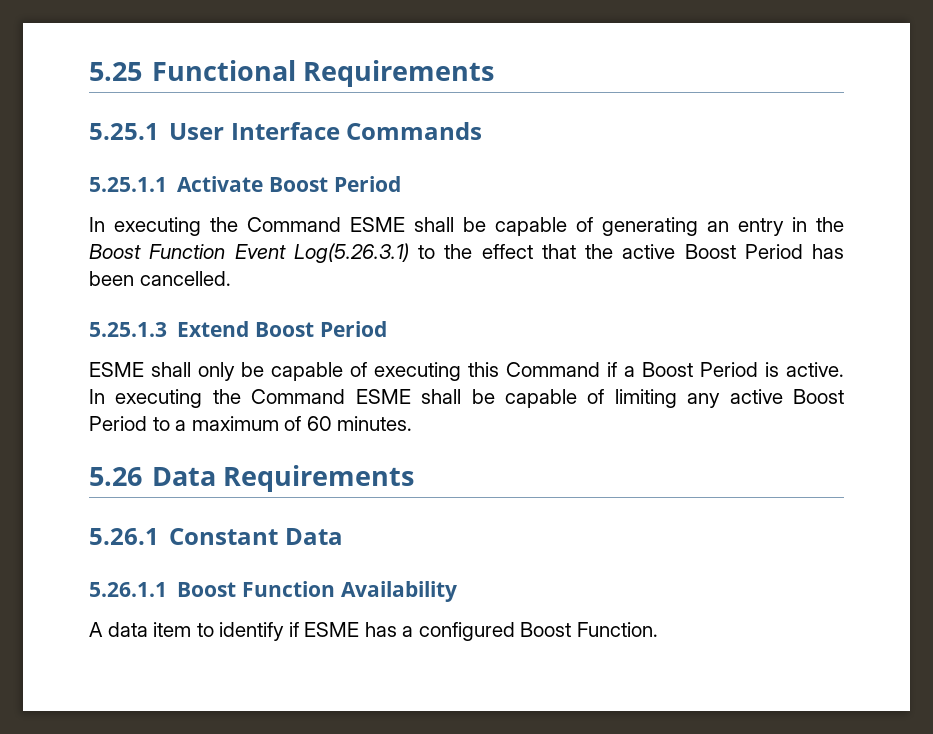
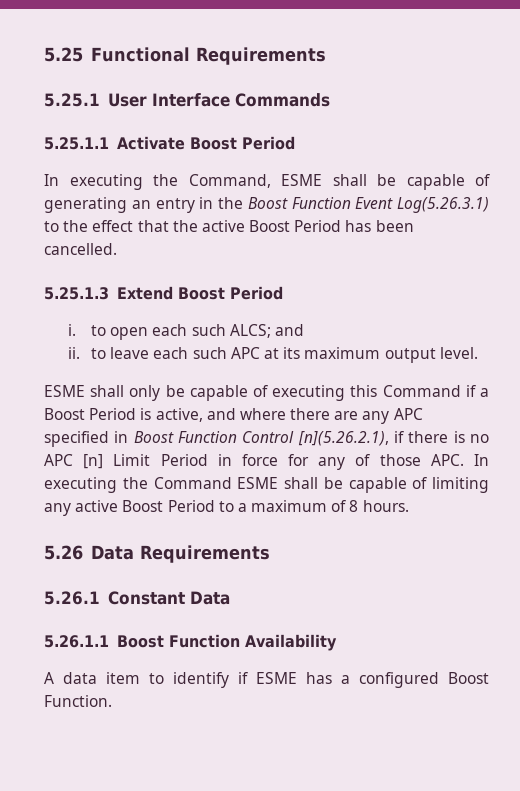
- In executing the Command ESME shall be capable of generating an entry in the Boost Function Event Log(5.26.3.1) to the effect that the active Boost Period has been cancelled.
+ In executing the Command, ESME shall be capable of generating an entry in the Boost Function Event Log(5.26.3.1) to the effect that the active Boost Period has been cancelled.
+ i. to open each such ALCS; and
+ ii. to leave each such APC at its maximum output level.
- ESME shall only be capable of executing this Command if a Boost Period is active. In executing the Command ESME shall be capable of limiting any active Boost Period to a maximum of 60 minutes.
+ ESME shall only be capable of executing this Command if a Boost Period is active, and where there are any APC specified in Boost Function Control [n](5.26.2.1), if there is no APC [n] Limit Period in force for any of those APC. In executing the Command ESME shall be capable of limiting any active Boost Period to a maximum of 8 hours.

